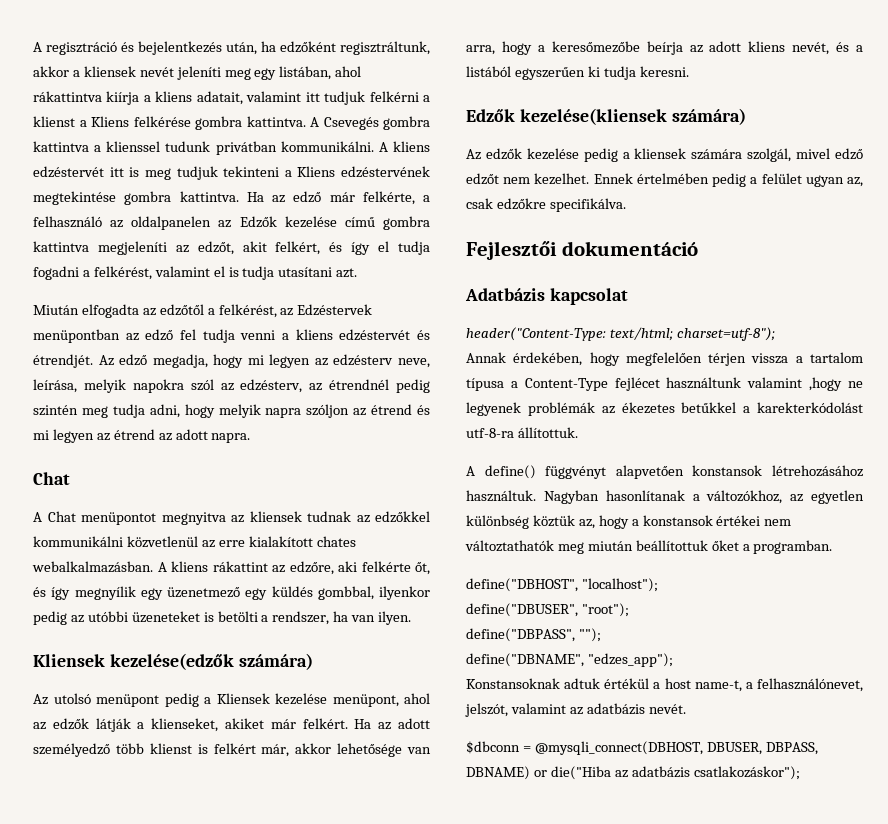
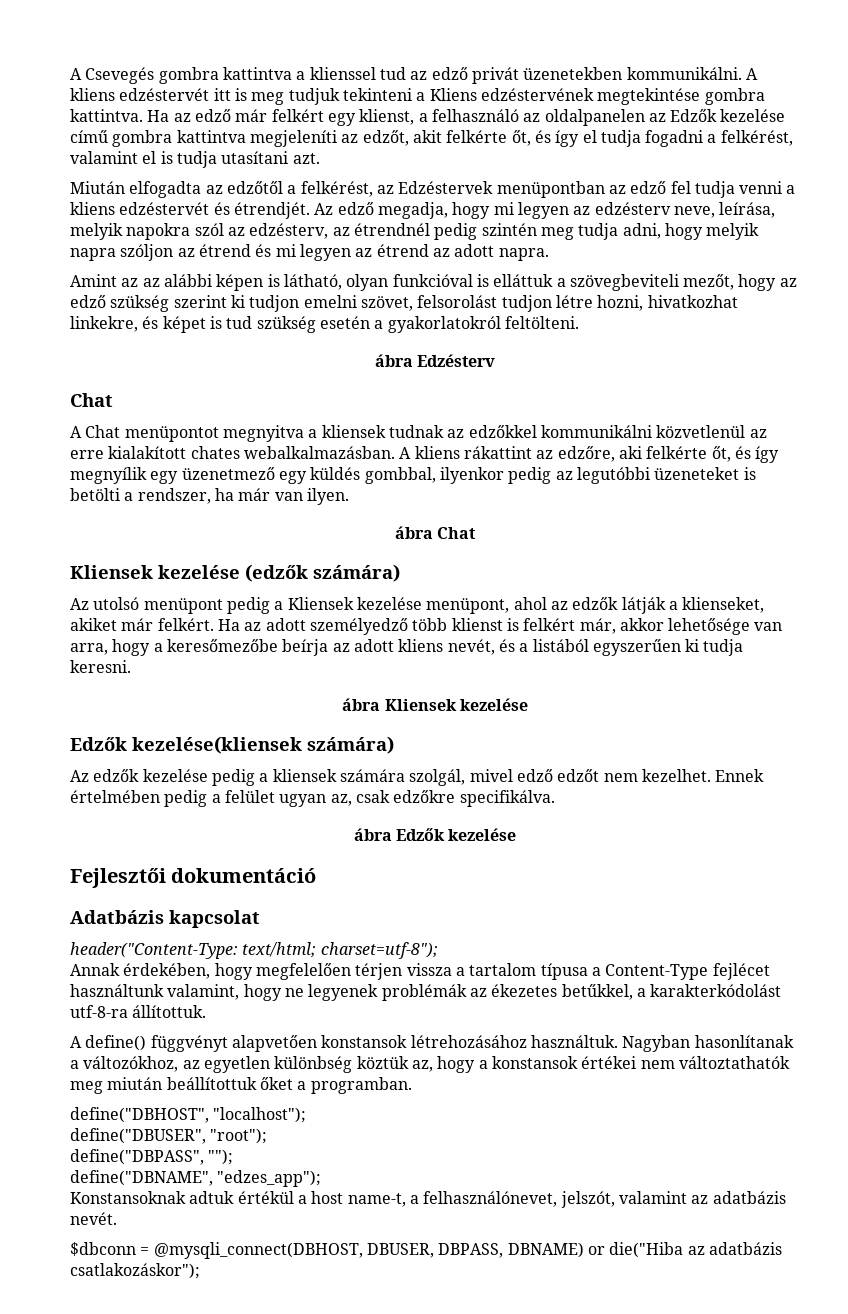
- A regisztráció és bejelentkezés után, ha edzőként regisztráltunk, akkor a kliensek nevét jeleníti meg egy listában, ahol rákattintva kiírja a kliens adatait, valamint itt tudjuk felkérni a klienst a Kliens felkérése gombra kattintva. A Csevegés gombra kattintva a klienssel tudunk privátban kommunikálni.
+ A Csevegés gombra kattintva a klienssel tud az edző privát üzenetekben kommunikálni.
- Ha az edző már felkérte, a felhasználó az oldalpanelen az Edzők kezelése című gombra kattintva megjeleníti az edzőt, akit felkért, és így el tudja fogadni a felkérést, valamint el is tudja utasítani azt.
+ Ha az edző már felkért egy klienst, a felhasználó az oldalpanelen az Edzők kezelése című gombra kattintva megjeleníti az edzőt, akit felkérte őt, és így el tudja fogadni a felkérést, valamint el is tudja utasítani azt.
+ Amint az az alábbi képen is látható, olyan funkcióval is elláttuk a szövegbeviteli mezőt, hogy az edző szükség szerint ki tudjon emelni szövet, felsorolást tudjon létre hozni, hivatkozhat linkekre, és képet is tud szükség esetén a gyakorlatokról feltölteni.
+ ábra Edzésterv
- A Chat menüpontot megnyitva az kliensek tudnak az edzőkkel kommunikálni közvetlenül az erre kialakított chates webalkalmazásban.
+ A Chat menüpontot megnyitva a kliensek tudnak az edzőkkel kommunikálni közvetlenül az erre kialakított chates webalkalmazásban.
- A kliens rákattint az edzőre, aki felkérte őt, és így megnyílik egy üzenetmező egy küldés gombbal, ilyenkor pedig az utóbbi üzeneteket is betölti a rendszer, ha van ilyen.
+ A kliens rákattint az edzőre, aki felkérte őt, és így megnyílik egy üzenetmező egy küldés gombbal, ilyenkor pedig az legutóbbi üzeneteket is betölti a rendszer, ha már van ilyen.
- Kliensek kezelése(edzők számára)
+ ábra Chat
+ Kliensek kezelése (edzők számára)
+ ábra Kliensek kezelése
+ ábra Edzők kezelése
- Annak érdekében, hogy megfelelően térjen vissza a tartalom típusa a Content-Type fejlécet használtunk valamint ,hogy ne legyenek problémák az ékezetes betűkkel a karekterkódolást utf-8-ra állítottuk.
+ Annak érdekében, hogy megfelelően térjen vissza a tartalom típusa a Content-Type fejlécet használtunk valamint, hogy ne legyenek problémák az ékezetes betűkkel, a karakterkódolást utf-8-ra állítottuk.

